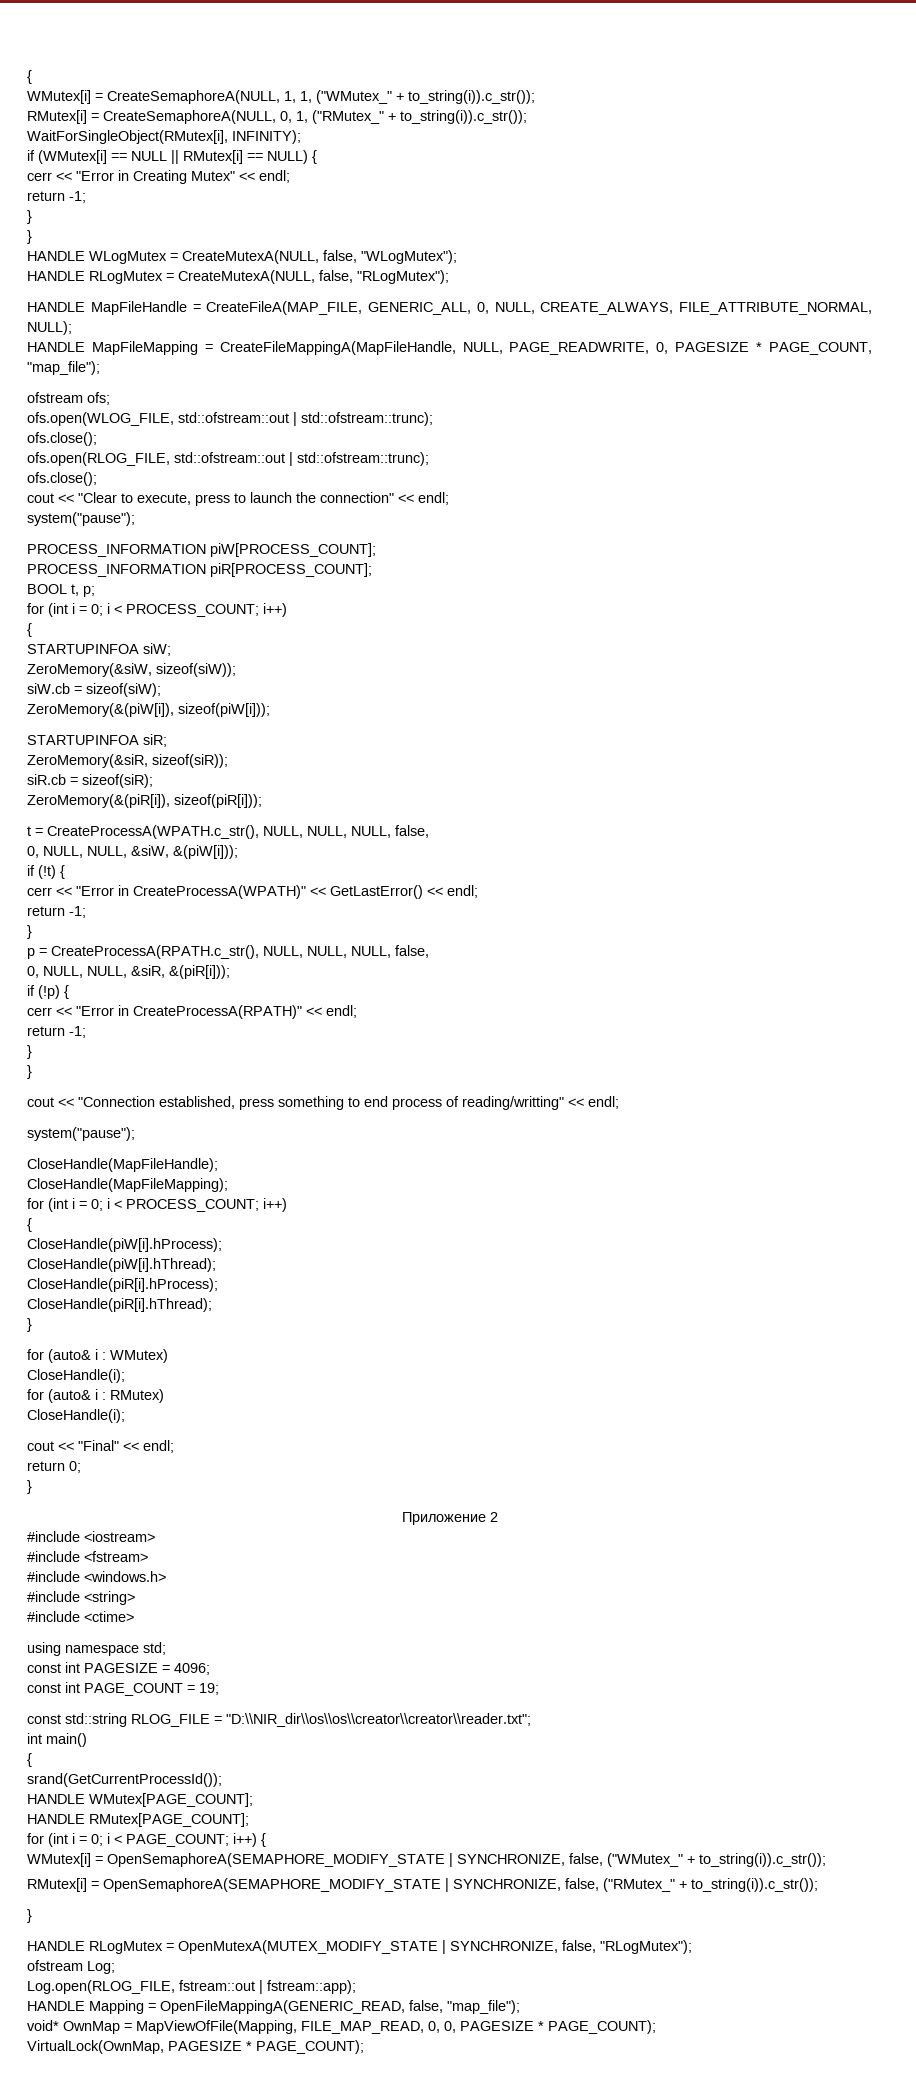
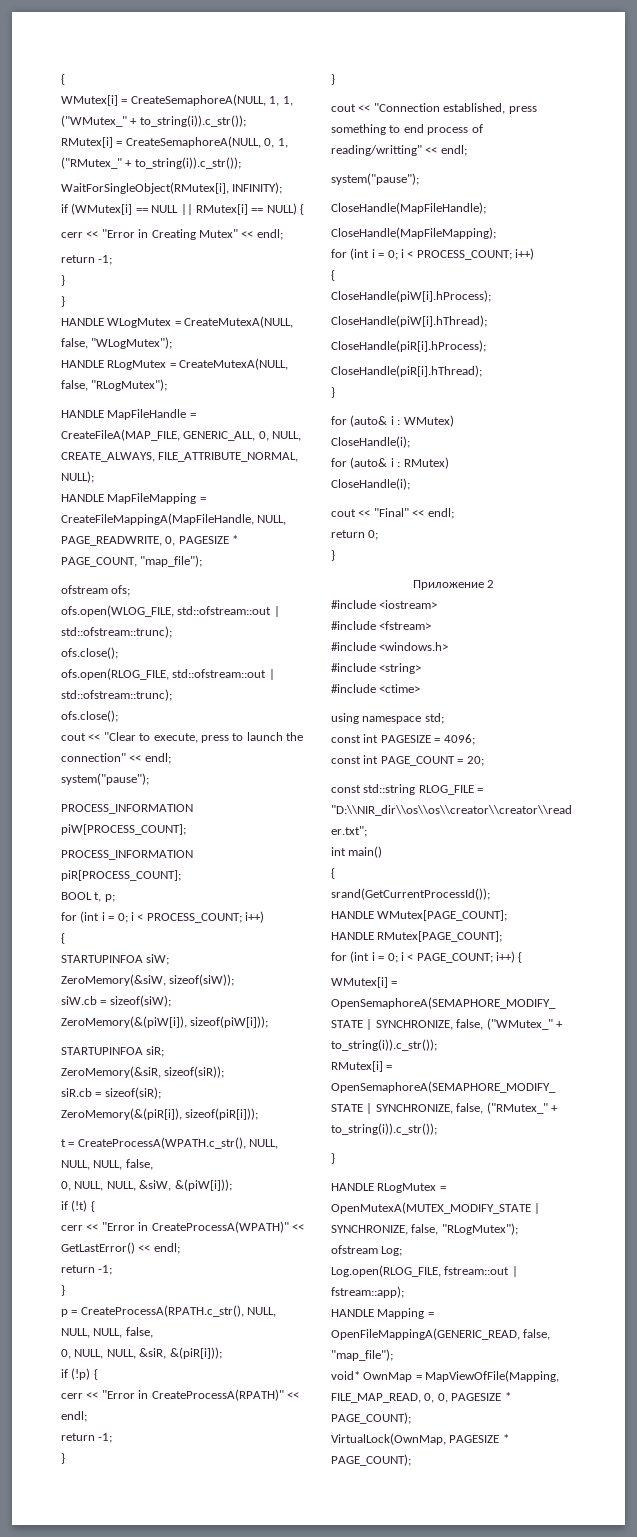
- const int PAGE_COUNT = 19;
+ const int PAGE_COUNT = 20;

